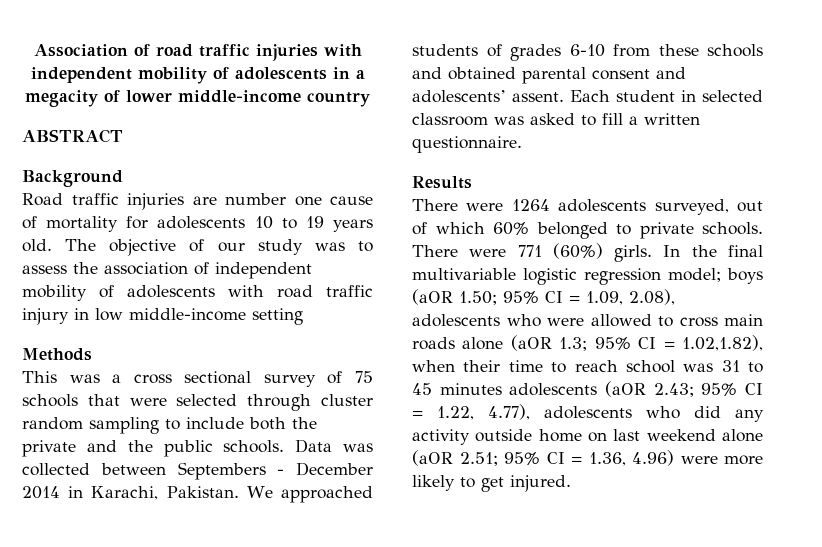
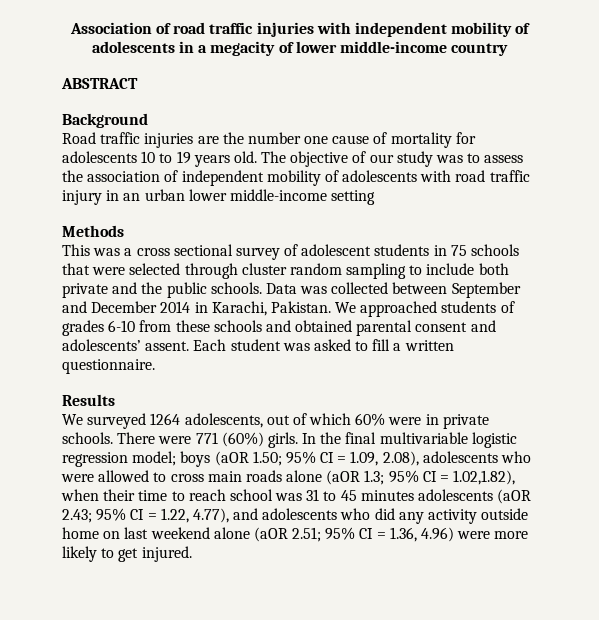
- Road traffic injuries are number one cause of mortality for adolescents 10 to 19 years old.
+ Road traffic injuries are the number one cause of mortality for adolescents 10 to 19 years old.
- The objective of our study was to assess the association of independent mobility of adolescents with road traffic injury in low middle-income setting
+ The objective of our study was to assess the association of independent mobility of adolescents with road traffic injury in an urban lower middle-income setting
- This was a cross sectional survey of 75 schools that were selected through cluster random sampling to include both the private and the public schools.
+ This was a cross sectional survey of adolescent students in 75 schools that were selected through cluster random sampling to include both private and the public schools.
- Data was collected between Septembers - December 2014 in Karachi, Pakistan.
+ Data was collected between September and December 2014 in Karachi, Pakistan.
- Each student in selected classroom was asked to fill a written questionnaire.
+ Each student was asked to fill a written questionnaire.
- There were 1264 adolescents surveyed, out of which 60% belonged to private schools.
+ We surveyed 1264 adolescents, out of which 60% were in private schools.
- 95% CI = 1.22, 4.77), adolescents who did any activity outside home on last weekend alone (aOR 2.51;
+ 95% CI = 1.22, 4.77), and adolescents who did any activity outside home on last weekend alone (aOR 2.51;

